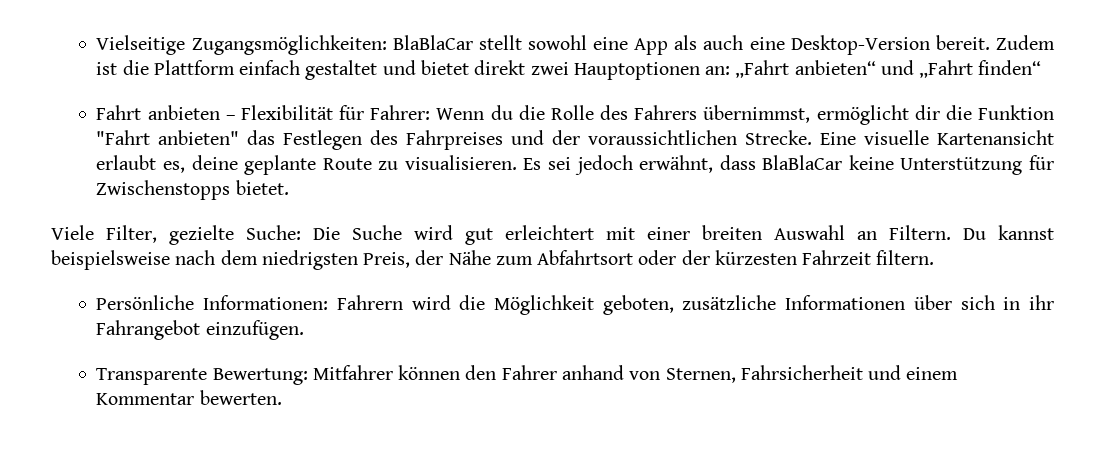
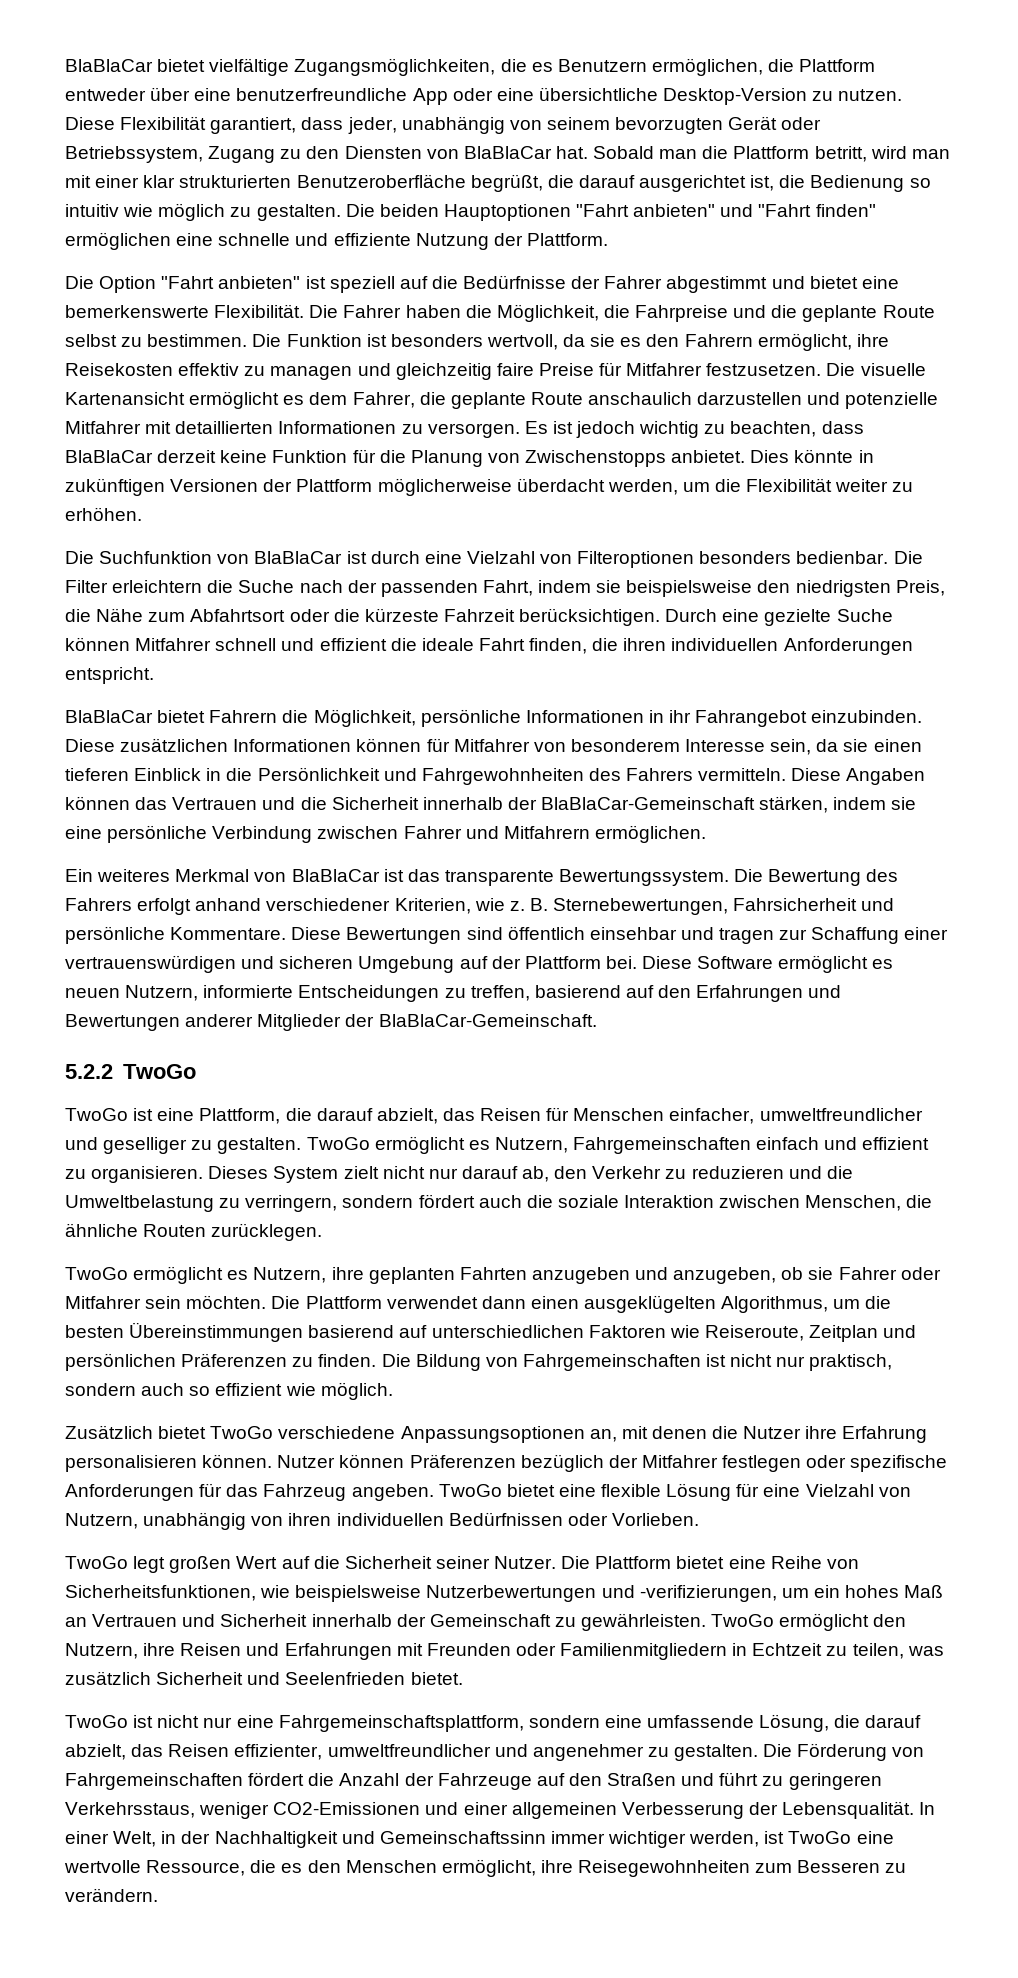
- Vielseitige Zugangsmöglichkeiten: BlaBlaCar stellt sowohl eine App als auch eine Desktop-Version bereit. Zudem ist die Plattform einfach gestaltet und bietet direkt zwei Hauptoptionen an: „Fahrt anbieten“ und „Fahrt finden“
- Fahrt anbieten – Flexibilität für Fahrer: Wenn du die Rolle des Fahrers übernimmst, ermöglicht dir die Funktion "Fahrt anbieten" das Festlegen des Fahrpreises und der voraussichtlichen Strecke. Eine visuelle Kartenansicht erlaubt es, deine geplante Route zu visualisieren. Es sei jedoch erwähnt, dass BlaBlaCar keine Unterstützung für Zwischenstopps bietet.
- Viele Filter, gezielte Suche: Die Suche wird gut erleichtert mit einer breiten Auswahl an Filtern. Du kannst beispielsweise nach dem niedrigsten Preis, der Nähe zum Abfahrtsort oder der kürzesten Fahrzeit filtern.
- Persönliche Informationen: Fahrern wird die Möglichkeit geboten, zusätzliche Informationen über sich in ihr Fahrangebot einzufügen.
- Transparente Bewertung: Mitfahrer können den Fahrer anhand von Sternen, Fahrsicherheit und einem Kommentar bewerten.
+ BlaBlaCar bietet vielfältige Zugangsmöglichkeiten, die es Benutzern ermöglichen, die Plattform entweder über eine benutzerfreundliche App oder eine übersichtliche Desktop-Version zu nutzen. Diese Flexibilität garantiert, dass jeder, unabhängig von seinem bevorzugten Gerät oder Betriebssystem, Zugang zu den Diensten von BlaBlaCar hat. Sobald man die Plattform betritt, wird man mit einer klar strukturierten Benutzeroberfläche begrüßt, die darauf ausgerichtet ist, die Bedienung so intuitiv wie möglich zu gestalten. Die beiden Hauptoptionen "Fahrt anbieten" und "Fahrt finden" ermöglichen eine schnelle und effiziente Nutzung der Plattform.
+ Die Option "Fahrt anbieten" ist speziell auf die Bedürfnisse der Fahrer abgestimmt und bietet eine bemerkenswerte Flexibilität. Die Fahrer haben die Möglichkeit, die Fahrpreise und die geplante Route selbst zu bestimmen. Die Funktion ist besonders wertvoll, da sie es den Fahrern ermöglicht, ihre Reisekosten effektiv zu managen und gleichzeitig faire Preise für Mitfahrer festzusetzen. Die visuelle Kartenansicht ermöglicht es dem Fahrer, die geplante Route anschaulich darzustellen und potenzielle Mitfahrer mit detaillierten Informationen zu versorgen. Es ist jedoch wichtig zu beachten, dass BlaBlaCar derzeit keine Funktion für die Planung von Zwischenstopps anbietet. Dies könnte in zukünftigen Versionen der Plattform möglicherweise überdacht werden, um die Flexibilität weiter zu erhöhen.
+ Die Suchfunktion von BlaBlaCar ist durch eine Vielzahl von Filteroptionen besonders bedienbar. Die Filter erleichtern die Suche nach der passenden Fahrt, indem sie beispielsweise den niedrigsten Preis, die Nähe zum Abfahrtsort oder die kürzeste Fahrzeit berücksichtigen. Durch eine gezielte Suche können Mitfahrer schnell und effizient die ideale Fahrt finden, die ihren individuellen Anforderungen entspricht.
+ BlaBlaCar bietet Fahrern die Möglichkeit, persönliche Informationen in ihr Fahrangebot einzubinden. Diese zusätzlichen Informationen können für Mitfahrer von besonderem Interesse sein, da sie einen tieferen Einblick in die Persönlichkeit und Fahrgewohnheiten des Fahrers vermitteln. Diese Angaben können das Vertrauen und die Sicherheit innerhalb der BlaBlaCar-Gemeinschaft stärken, indem sie eine persönliche Verbindung zwischen Fahrer und Mitfahrern ermöglichen.
+ Ein weiteres Merkmal von BlaBlaCar ist das transparente Bewertungssystem. Die Bewertung des Fahrers erfolgt anhand verschiedener Kriterien, wie z. B. Sternebewertungen, Fahrsicherheit und persönliche Kommentare. Diese Bewertungen sind öffentlich einsehbar und tragen zur Schaffung einer vertrauenswürdigen und sicheren Umgebung auf der Plattform bei. Diese Software ermöglicht es neuen Nutzern, informierte Entscheidungen zu treffen, basierend auf den Erfahrungen und Bewertungen anderer Mitglieder der BlaBlaCar-Gemeinschaft.
+ 5.2.2 TwoGo
+ TwoGo ist eine Plattform, die darauf abzielt, das Reisen für Menschen einfacher, umweltfreundlicher und geselliger zu gestalten. TwoGo ermöglicht es Nutzern, Fahrgemeinschaften einfach und effizient zu organisieren. Dieses System zielt nicht nur darauf ab, den Verkehr zu reduzieren und die Umweltbelastung zu verringern, sondern fördert auch die soziale Interaktion zwischen Menschen, die ähnliche Routen zurücklegen.
+ TwoGo ermöglicht es Nutzern, ihre geplanten Fahrten anzugeben und anzugeben, ob sie Fahrer oder Mitfahrer sein möchten. Die Plattform verwendet dann einen ausgeklügelten Algorithmus, um die besten Übereinstimmungen basierend auf unterschiedlichen Faktoren wie Reiseroute, Zeitplan und persönlichen Präferenzen zu finden. Die Bildung von Fahrgemeinschaften ist nicht nur praktisch, sondern auch so effizient wie möglich.
+ Zusätzlich bietet TwoGo verschiedene Anpassungsoptionen an, mit denen die Nutzer ihre Erfahrung personalisieren können. Nutzer können Präferenzen bezüglich der Mitfahrer festlegen oder spezifische Anforderungen für das Fahrzeug angeben. TwoGo bietet eine flexible Lösung für eine Vielzahl von Nutzern, unabhängig von ihren individuellen Bedürfnissen oder Vorlieben.
+ TwoGo legt großen Wert auf die Sicherheit seiner Nutzer. Die Plattform bietet eine Reihe von Sicherheitsfunktionen, wie beispielsweise Nutzerbewertungen und -verifizierungen, um ein hohes Maß an Vertrauen und Sicherheit innerhalb der Gemeinschaft zu gewährleisten. TwoGo ermöglicht den Nutzern, ihre Reisen und Erfahrungen mit Freunden oder Familienmitgliedern in Echtzeit zu teilen, was zusätzlich Sicherheit und Seelenfrieden bietet.
+ TwoGo ist nicht nur eine Fahrgemeinschaftsplattform, sondern eine umfassende Lösung, die darauf abzielt, das Reisen effizienter, umweltfreundlicher und angenehmer zu gestalten. Die Förderung von Fahrgemeinschaften fördert die Anzahl der Fahrzeuge auf den Straßen und führt zu geringeren Verkehrsstaus, weniger CO2-Emissionen und einer allgemeinen Verbesserung der Lebensqualität. In einer Welt, in der Nachhaltigkeit und Gemeinschaftssinn immer wichtiger werden, ist TwoGo eine wertvolle Ressource, die es den Menschen ermöglicht, ihre Reisegewohnheiten zum Besseren zu verändern.

